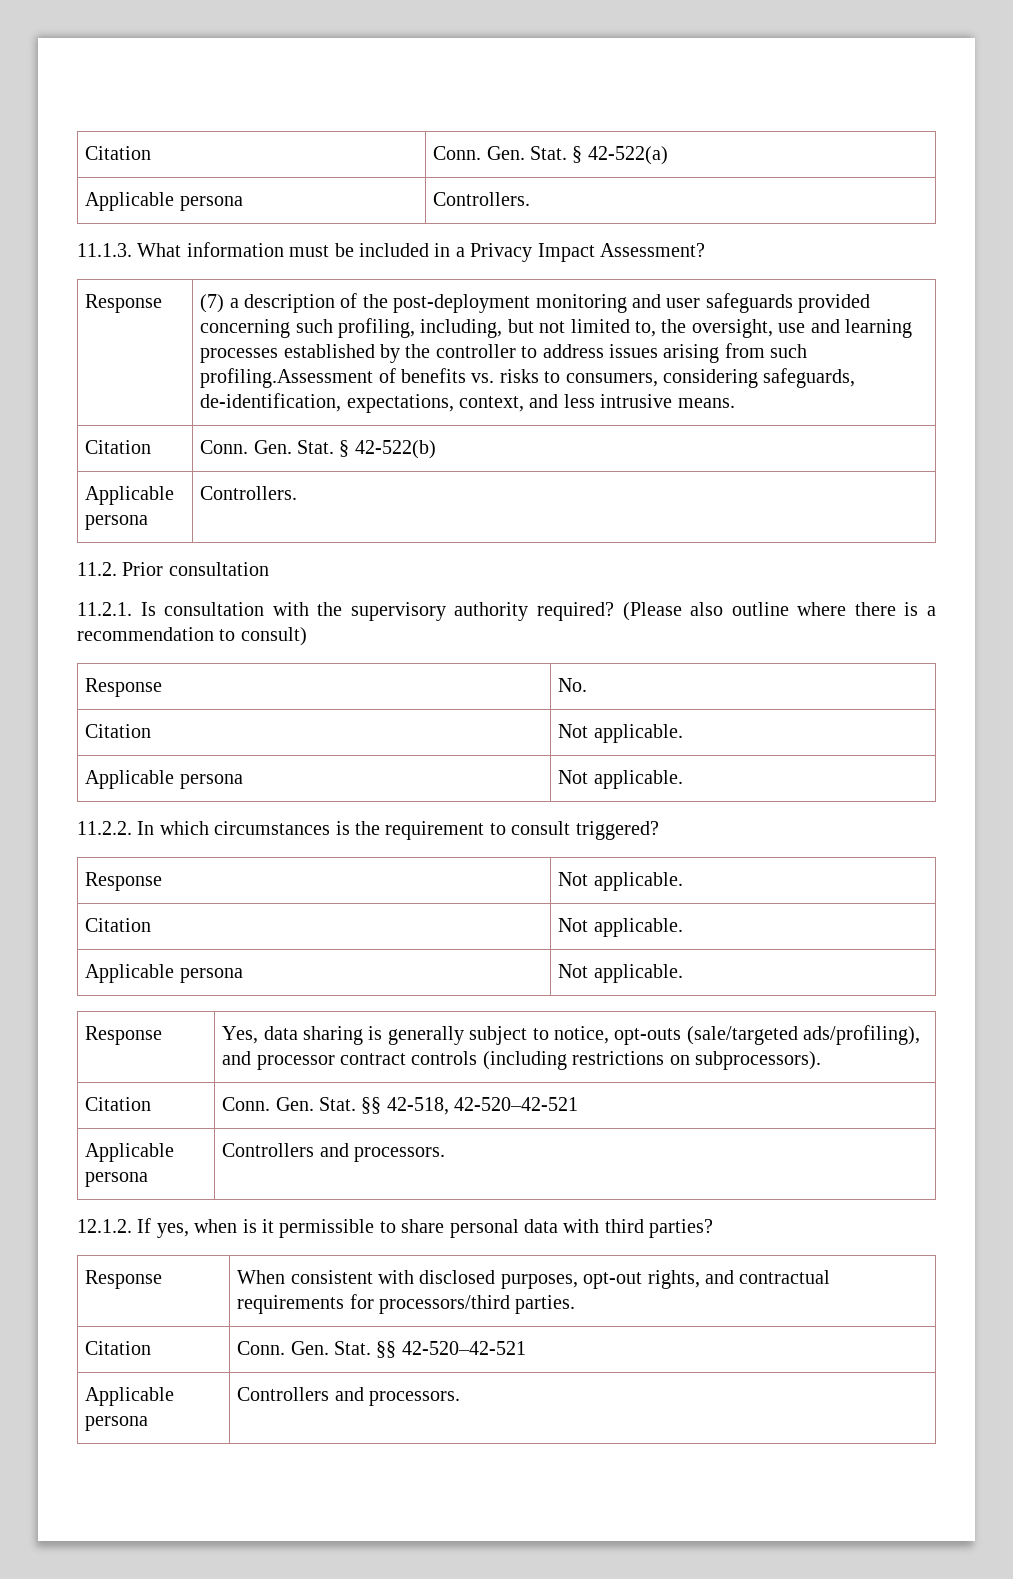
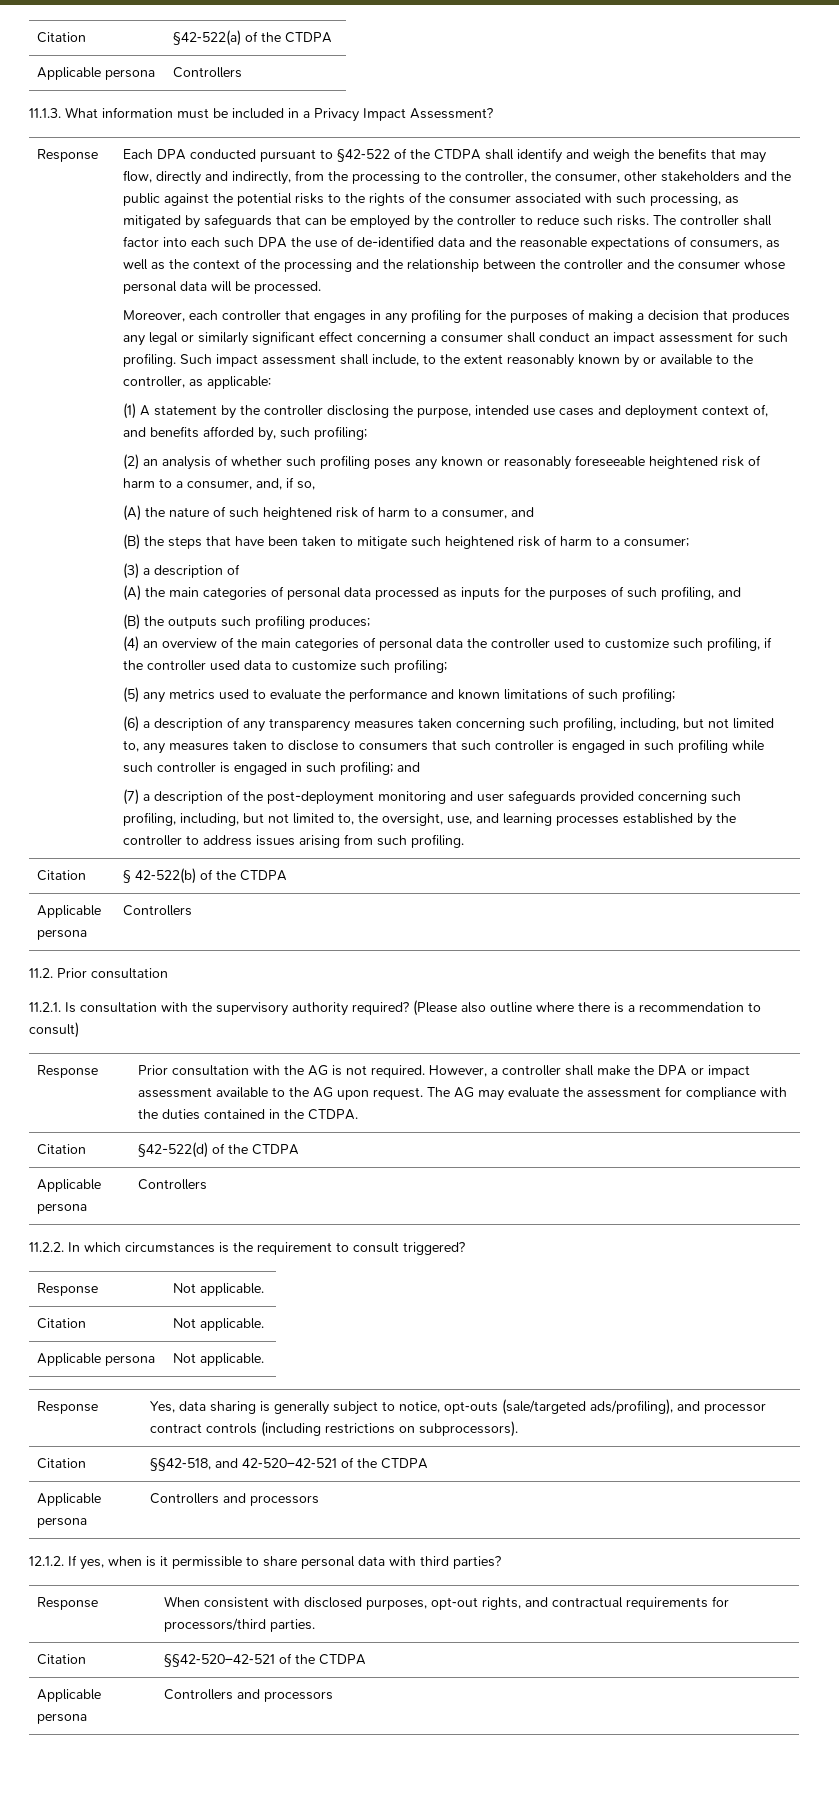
- Citation | Conn. Gen. Stat. § 42‑522(a)
- Applicable persona | Controllers.
+ Citation | §42‑522(a) of the CTDPA
+ Applicable persona | Controllers
+ Each DPA conducted pursuant to §42‑522 of the CTDPA shall identify and weigh the benefits that may flow, directly and indirectly, from the processing to the controller, the consumer, other stakeholders and the public against the potential risks to the rights of the consumer associated with such processing, as mitigated by safeguards that can be employed by the controller to reduce such risks. The controller shall factor into each such DPA the use of de-identified data and the reasonable expectations of consumers, as well as the context of the processing and the relationship between the controller and the consumer whose personal data will be processed.
+ Moreover, each controller that engages in any profiling for the purposes of making a decision that produces any legal or similarly significant effect concerning a consumer shall conduct an impact assessment for such profiling. Such impact assessment shall include, to the extent reasonably known by or available to the controller, as applicable:
+ (1) A statement by the controller disclosing the purpose, intended use cases and deployment context of, and benefits afforded by, such profiling;
+ (2) an analysis of whether such profiling poses any known or reasonably foreseeable heightened risk of harm to a consumer, and, if so,
+ (A) the nature of such heightened risk of harm to a consumer, and
+ (B) the steps that have been taken to mitigate such heightened risk of harm to a consumer;
+ (3) a description of
+ (A) the main categories of personal data processed as inputs for the purposes of such profiling, and
+ (B) the outputs such profiling produces;
+ (4) an overview of the main categories of personal data the controller used to customize such profiling, if the controller used data to customize such profiling;
+ (5) any metrics used to evaluate the performance and known limitations of such profiling;
+ (6) a description of any transparency measures taken concerning such profiling, including, but not limited to, any measures taken to disclose to consumers that such controller is engaged in such profiling while such controller is engaged in such profiling; and
- (7) a description of the post-deployment monitoring and user safeguards provided concerning such profiling, including, but not limited to, the oversight, use and learning processes established by the controller to address issues arising from such profiling.Assessment of benefits vs. risks to consumers, considering safeguards, de‑identification, expectations, context, and less intrusive means.
- Citation | Conn. Gen. Stat. § 42‑522(b)
- Applicable persona | Controllers.
+ (7) a description of the post-deployment monitoring and user safeguards provided concerning such profiling, including, but not limited to, the oversight, use, and learning processes established by the controller to address issues arising from such profiling.
+ Citation | § 42‑522(b) of the CTDPA
+ Applicable persona | Controllers
- Response | No.
- Citation | Not applicable.
- Applicable persona | Not applicable.
+ Response | Prior consultation with the AG is not required. However, a controller shall make the DPA or impact assessment available to the AG upon request. The AG may evaluate the assessment for compliance with the duties contained in the CTDPA.
+ Citation | §42-522(d) of the CTDPA
+ Applicable persona | Controllers
- Citation | Conn. Gen. Stat. §§ 42‑518, 42‑520–42‑521
- Applicable persona | Controllers and processors.
+ Citation | §§42‑518, and 42‑520–42‑521 of the CTDPA
+ Applicable persona | Controllers and processors
- Citation | Conn. Gen. Stat. §§ 42‑520–42‑521
- Applicable persona | Controllers and processors.
+ Citation | §§42‑520–42‑521 of the CTDPA
+ Applicable persona | Controllers and processors

